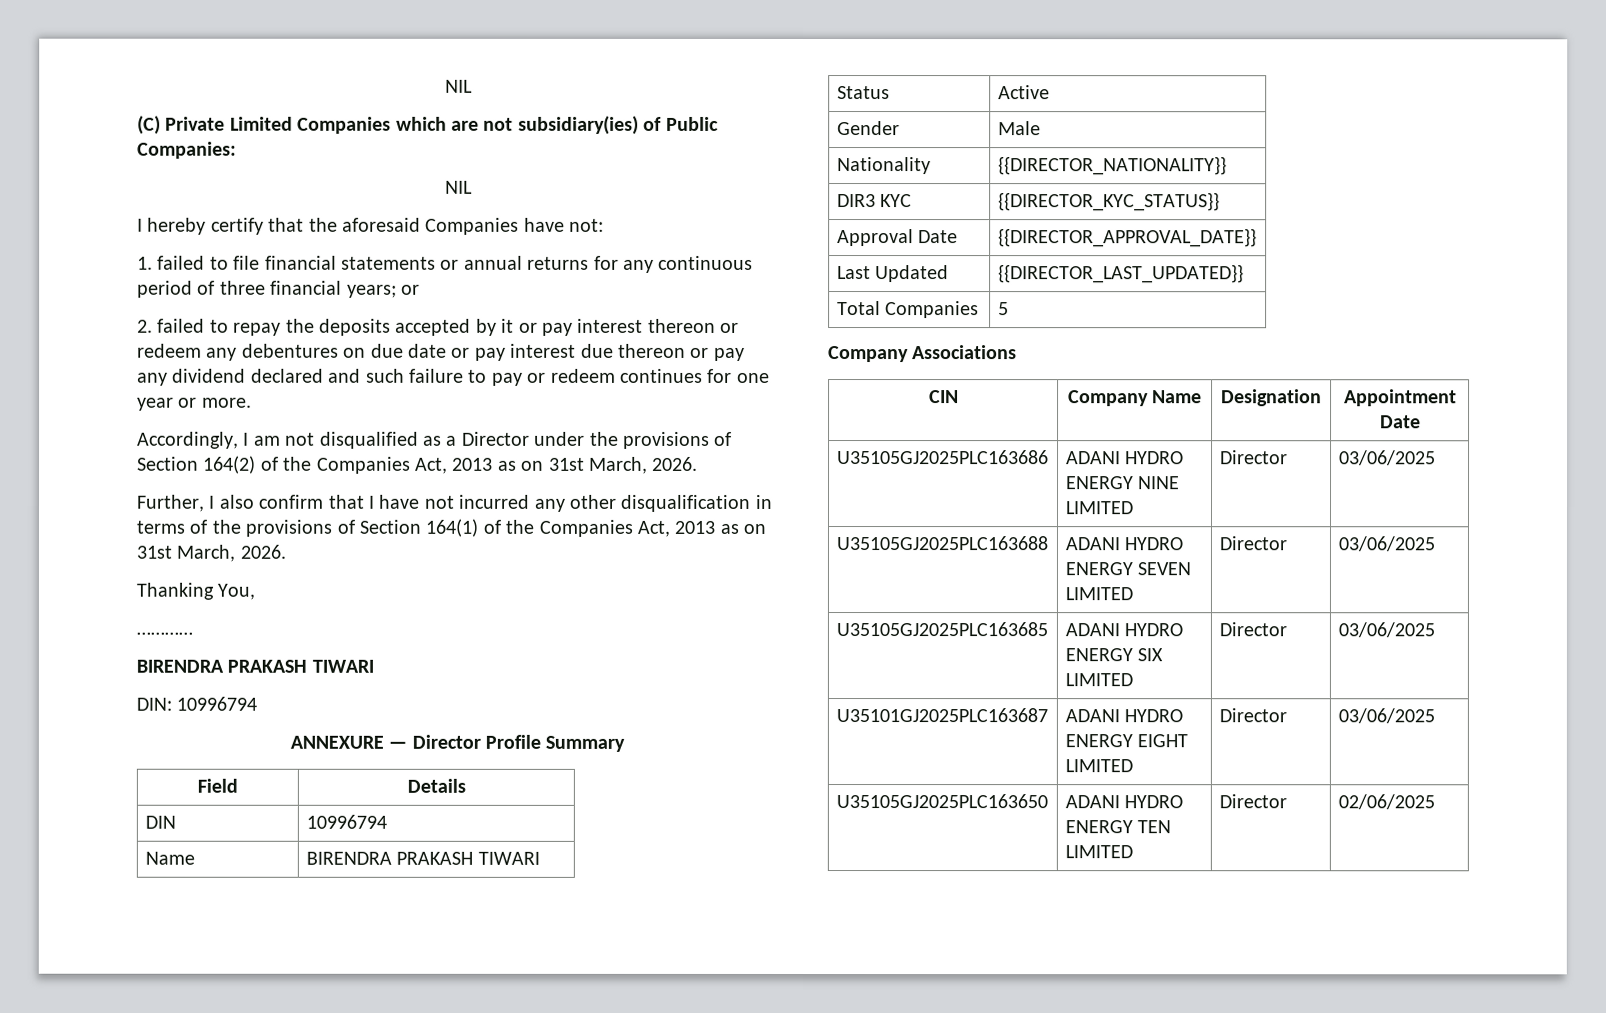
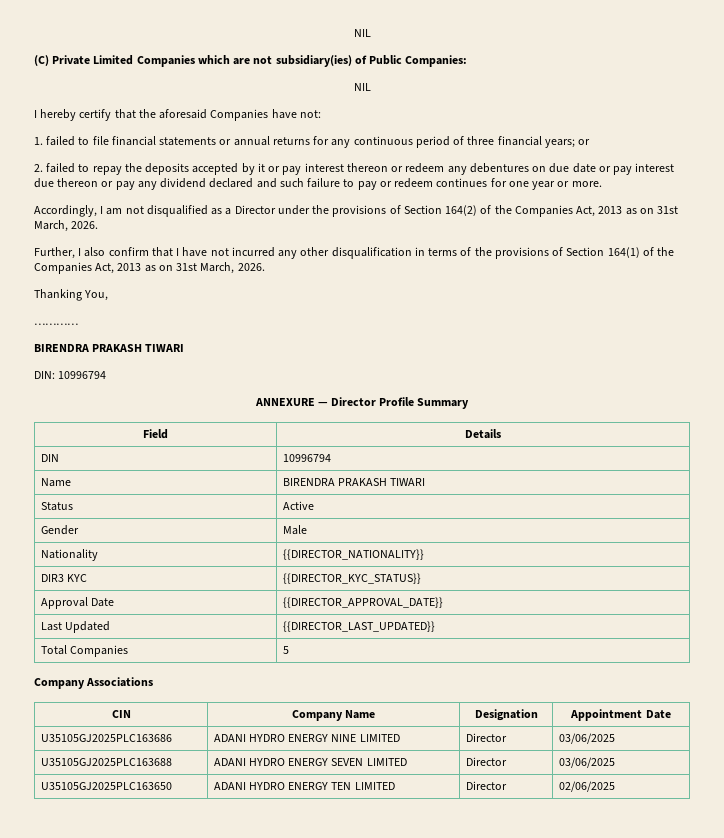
- U35105GJ2025PLC163685 | ADANI HYDRO ENERGY SIX LIMITED | Director | 03/06/2025
- U35101GJ2025PLC163687 | ADANI HYDRO ENERGY EIGHT LIMITED | Director | 03/06/2025

